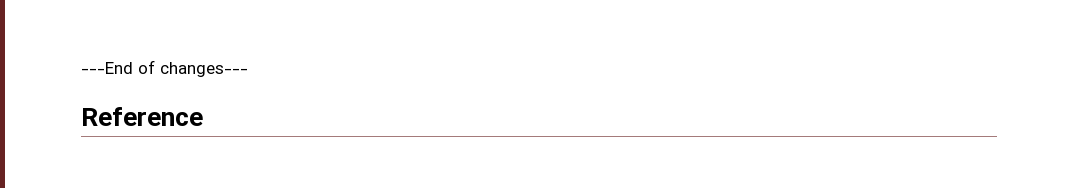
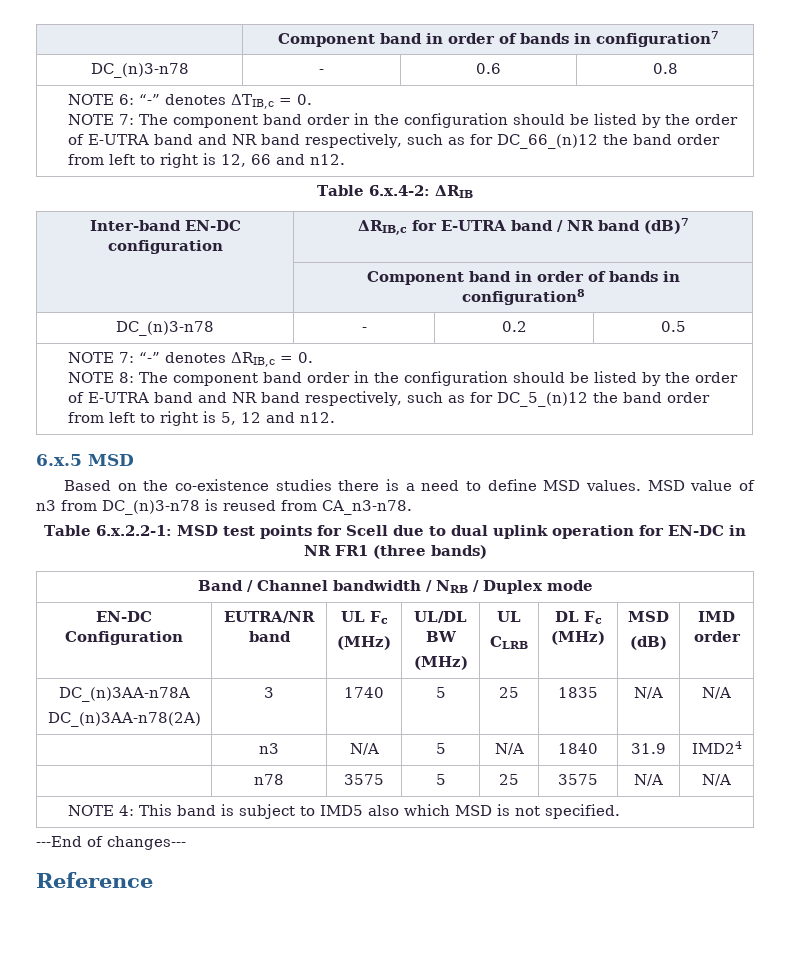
+ | Component band in order of bands in configuration7
+ DC_(n)3-n78 | - | 0.6 | 0.8
+ NOTE 6: “-” denotes ΔTIB,c = 0.
+ NOTE 7: The component band order in the configuration should be listed by the order of E-UTRA band and NR band respectively, such as for DC_66_(n)12 the band order from left to right is 12, 66 and n12.
+ Table 6.x.4-2: ΔRIB
+ Inter-band EN-DC configuration | ΔRIB,c for E-UTRA band / NR band (dB)7
+ | Component band in order of bands in configuration8
+ DC_(n)3-n78 | - | 0.2 | 0.5
+ NOTE 7: “-” denotes ΔRIB,c = 0.
+ NOTE 8: The component band order in the configuration should be listed by the order of E-UTRA band and NR band respectively, such as for DC_5_(n)12 the band order from left to right is 5, 12 and n12.
+ 6.x.5 MSD
+ Based on the co-existence studies there is a need to define MSD values. MSD value of n3 from DC_(n)3-n78 is reused from CA_n3-n78.
+ Table 6.x.2.2-1: MSD test points for Scell due to dual uplink operation for EN-DC in NR FR1 (three bands)
+ Band / Channel bandwidth / NRB / Duplex mode
+ EN-DC Configuration | EUTRA/NR band | UL Fc
+ (MHz) | UL/DL BW
+ (MHz) | UL
+ CLRB | DL Fc (MHz) | MSD
+ (dB) | IMD order
+ DC_(n)3AA-n78A
+ DC_(n)3AA-n78(2A) | 3 | 1740 | 5 | 25 | 1835 | N/A | N/A
+ | n3 | N/A | 5 | N/A | 1840 | 31.9 | IMD24
+ | n78 | 3575 | 5 | 25 | 3575 | N/A | N/A
+ NOTE 4: This band is subject to IMD5 also which MSD is not specified.

